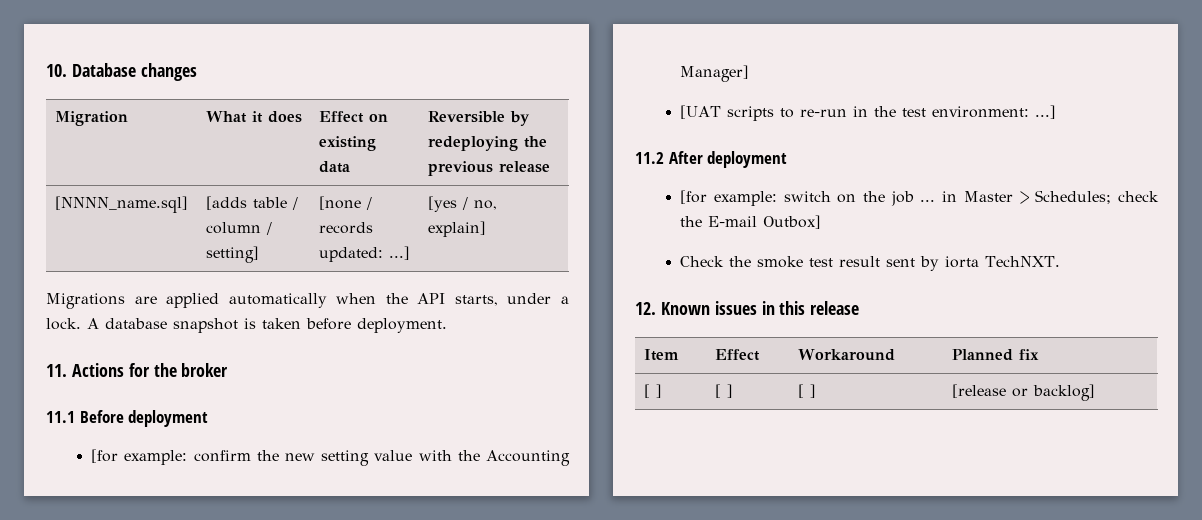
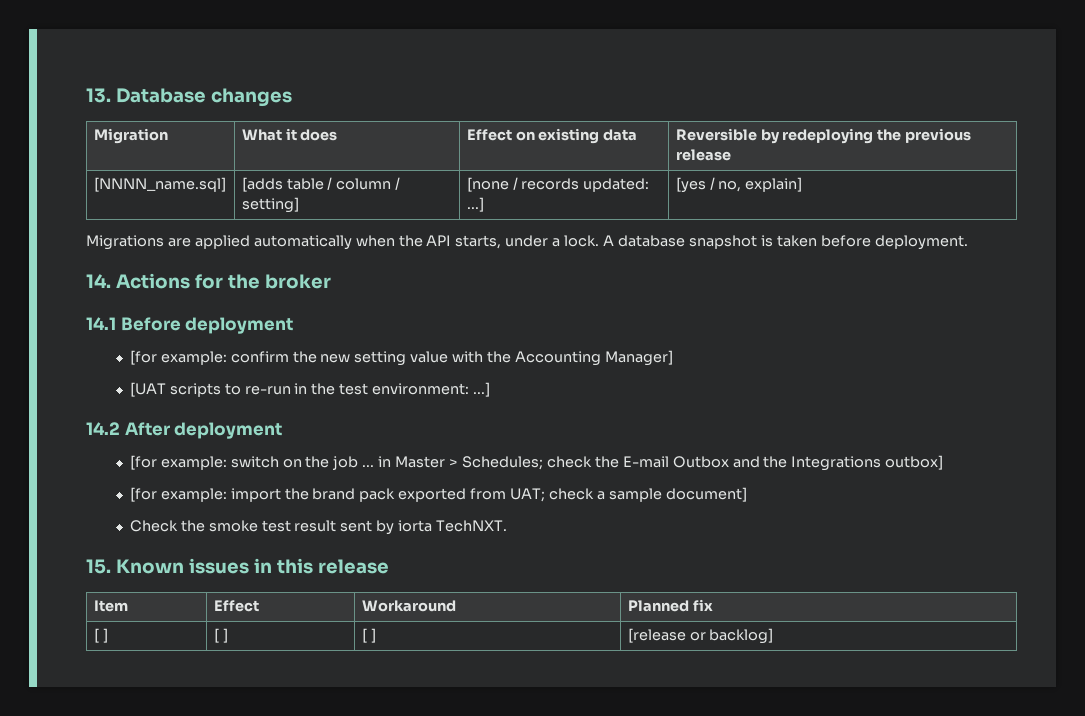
- 10. Database changes
+ 13. Database changes
- 11. Actions for the broker
+ 14. Actions for the broker
- 11.1 Before deployment
+ 14.1 Before deployment
- 11.2 After deployment
+ 14.2 After deployment
- [for example: switch on the job ... in Master > Schedules; check the E-mail Outbox]
+ [for example: switch on the job ... in Master > Schedules; check the E-mail Outbox and the Integrations outbox]
+ [for example: import the brand pack exported from UAT; check a sample document]
- 12. Known issues in this release
+ 15. Known issues in this release

